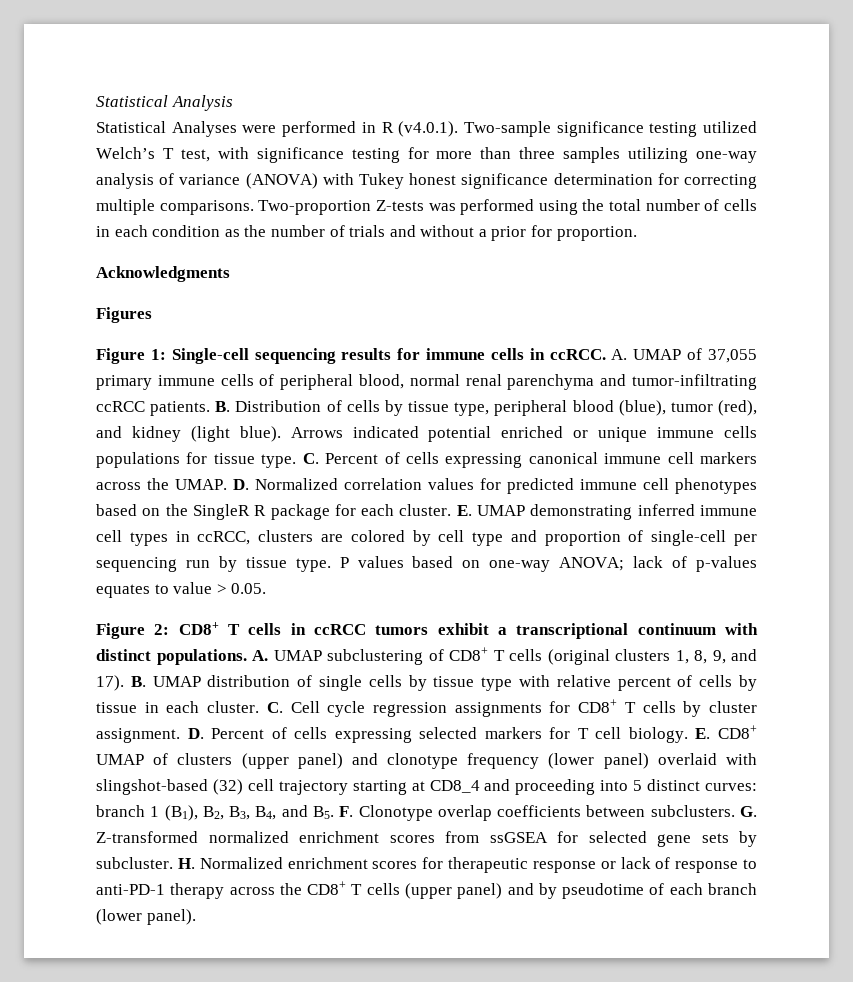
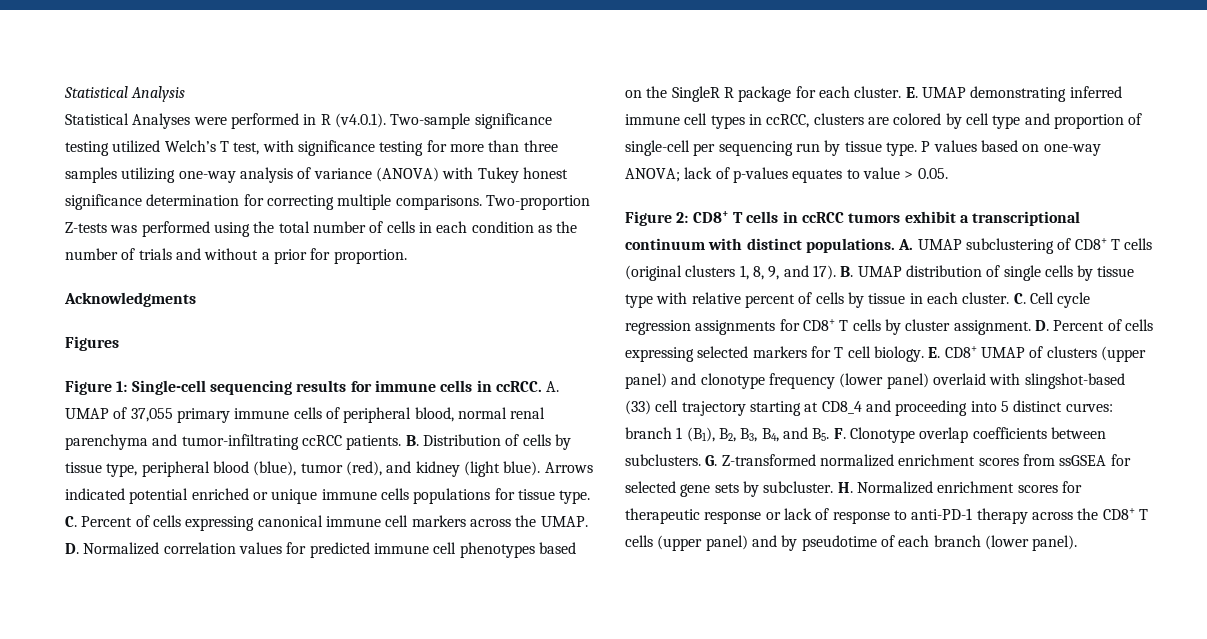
- E. CD8+ UMAP of clusters (upper panel) and clonotype frequency (lower panel) overlaid with slingshot-based (32) cell trajectory starting at CD8_4 and proceeding into 5 distinct curves: branch 1 (B1), B2, B3, B4, and B5. F. Clonotype overlap coefficients between subclusters.
+ E. CD8+ UMAP of clusters (upper panel) and clonotype frequency (lower panel) overlaid with slingshot-based (33) cell trajectory starting at CD8_4 and proceeding into 5 distinct curves: branch 1 (B1), B2, B3, B4, and B5. F. Clonotype overlap coefficients between subclusters.

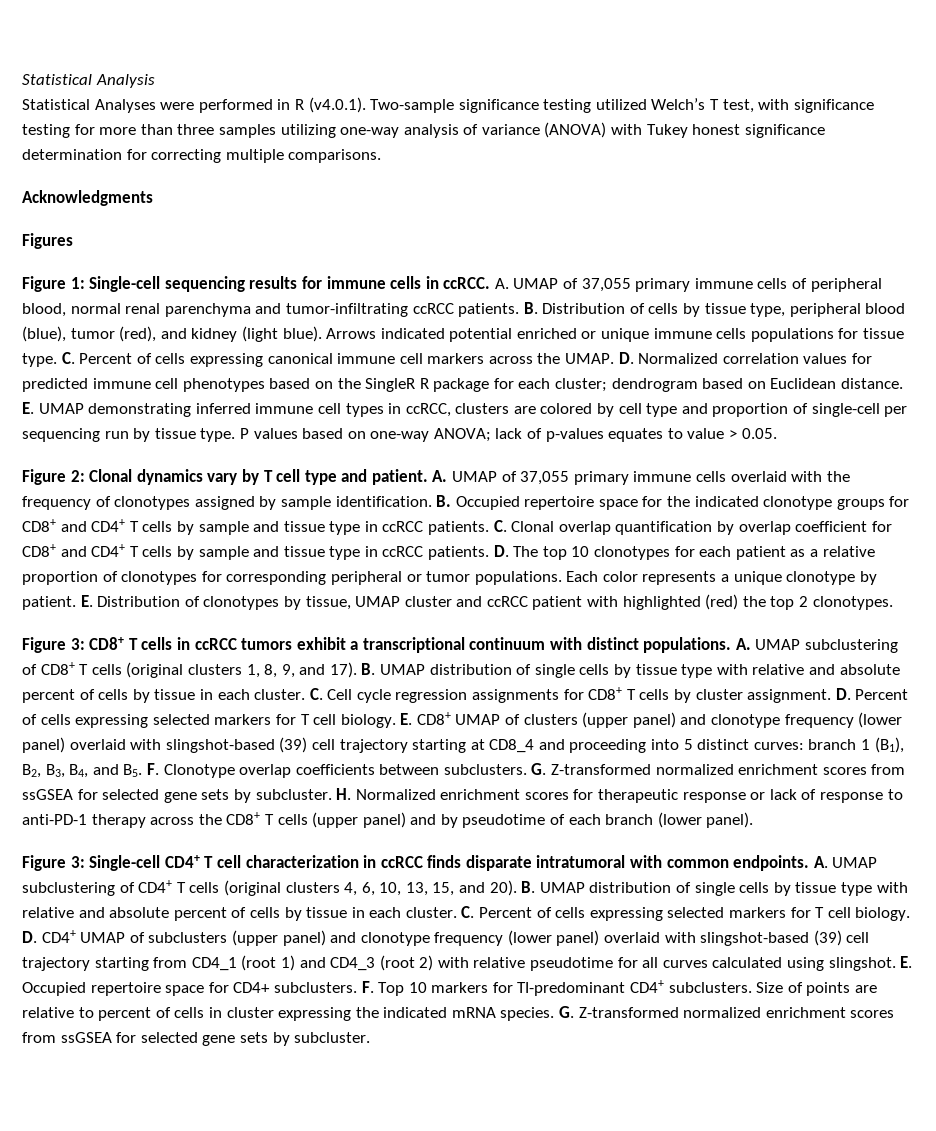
- Two-proportion Z-tests was performed using the total number of cells in each condition as the number of trials and without a prior for proportion.
- D. Normalized correlation values for predicted immune cell phenotypes based on the SingleR R package for each cluster.
+ D. Normalized correlation values for predicted immune cell phenotypes based on the SingleR R package for each cluster; dendrogram based on Euclidean distance.
- Figure 2: CD8+ T cells in ccRCC tumors exhibit a transcriptional continuum with distinct populations.
+ Figure 2: Clonal dynamics vary by T cell type and patient. A. UMAP of 37,055 primary immune cells overlaid with the frequency of clonotypes assigned by sample identification. B. Occupied repertoire space for the indicated clonotype groups for CD8+ and CD4+ T cells by sample and tissue type in ccRCC patients. C. Clonal overlap quantification by overlap coefficient for CD8+ and CD4+ T cells by sample and tissue type in ccRCC patients. D. The top 10 clonotypes for each patient as a relative proportion of clonotypes for corresponding peripheral or tumor populations. Each color represents a unique clonotype by patient. E. Distribution of clonotypes by tissue, UMAP cluster and ccRCC patient with highlighted (red) the top 2 clonotypes.
+ Figure 3: CD8+ T cells in ccRCC tumors exhibit a transcriptional continuum with distinct populations.
- A. UMAP subclustering of CD8+ T cells (original clusters 1, 8, 9, and 17). B. UMAP distribution of single cells by tissue type with relative percent of cells by tissue in each cluster.
+ A. UMAP subclustering of CD8+ T cells (original clusters 1, 8, 9, and 17). B. UMAP distribution of single cells by tissue type with relative and absolute percent of cells by tissue in each cluster.
- E. CD8+ UMAP of clusters (upper panel) and clonotype frequency (lower panel) overlaid with slingshot-based (33) cell trajectory starting at CD8_4 and proceeding into 5 distinct curves: branch 1 (B1), B2, B3, B4, and B5. F. Clonotype overlap coefficients between subclusters.
+ E. CD8+ UMAP of clusters (upper panel) and clonotype frequency (lower panel) overlaid with slingshot-based (39) cell trajectory starting at CD8_4 and proceeding into 5 distinct curves: branch 1 (B1), B2, B3, B4, and B5. F. Clonotype overlap coefficients between subclusters.
+ Figure 3: Single-cell CD4+ T cell characterization in ccRCC finds disparate intratumoral with common endpoints. A. UMAP subclustering of CD4+ T cells (original clusters 4, 6, 10, 13, 15, and 20). B. UMAP distribution of single cells by tissue type with relative and absolute percent of cells by tissue in each cluster. C. Percent of cells expressing selected markers for T cell biology. D. CD4+ UMAP of subclusters (upper panel) and clonotype frequency (lower panel) overlaid with slingshot-based (39) cell trajectory starting from CD4_1 (root 1) and CD4_3 (root 2) with relative pseudotime for all curves calculated using slingshot. E. Occupied repertoire space for CD4+ subclusters. F. Top 10 markers for TI-predominant CD4+ subclusters. Size of points are relative to percent of cells in cluster expressing the indicated mRNA species. G. Z-transformed normalized enrichment scores from ssGSEA for selected gene sets by subcluster.

